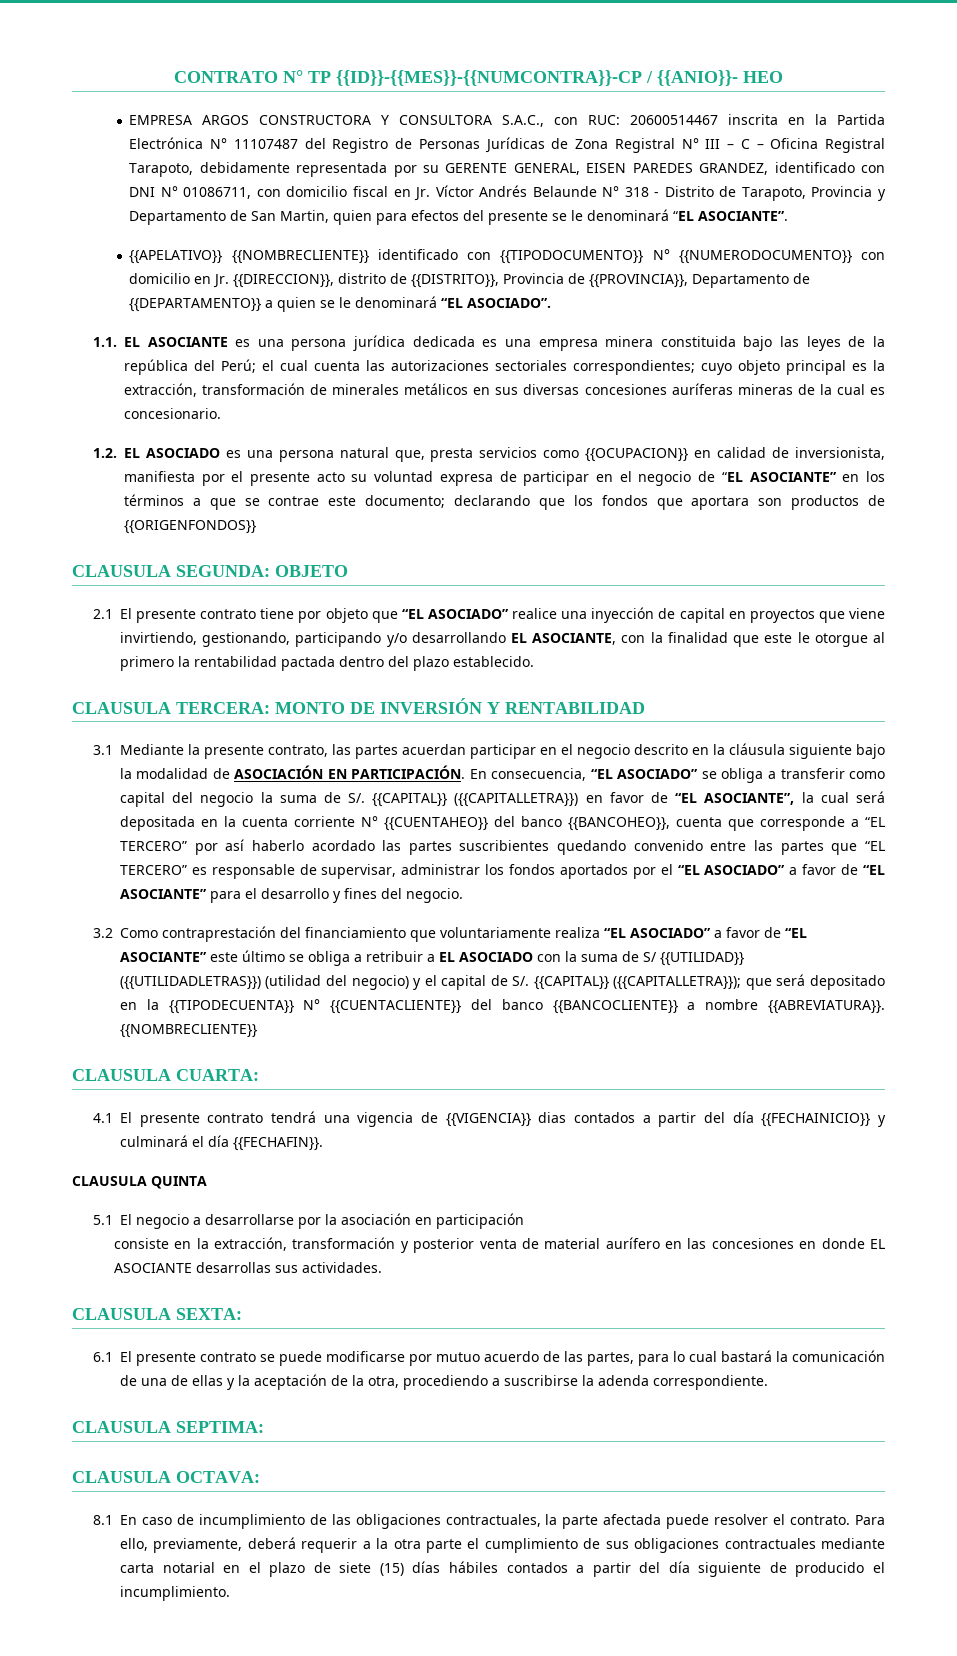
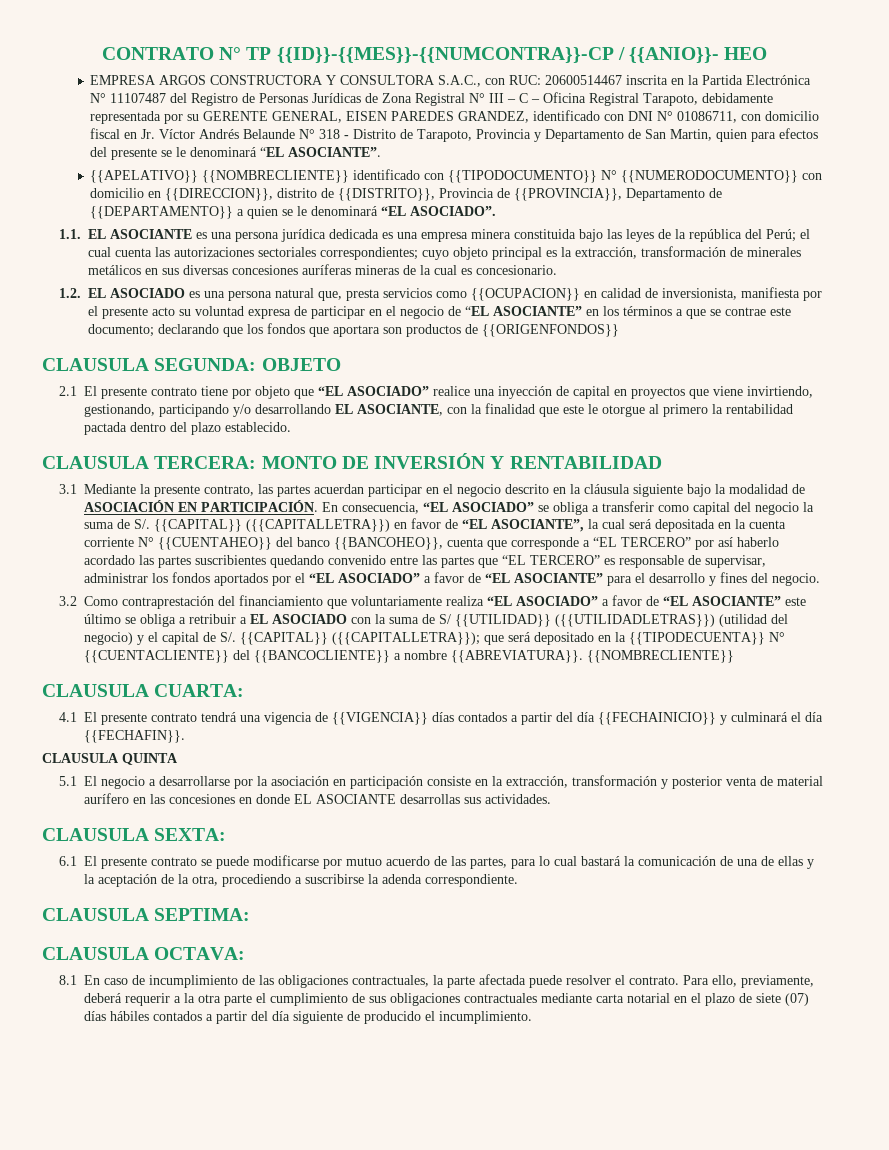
- {{APELATIVO}} {{NOMBRECLIENTE}} identificado con {{TIPODOCUMENTO}} N° {{NUMERODOCUMENTO}} con domicilio en Jr. {{DIRECCION}}, distrito de {{DISTRITO}}, Provincia de {{PROVINCIA}}, Departamento de {{DEPARTAMENTO}} a quien se le denominará “EL ASOCIADO”.
+ {{APELATIVO}} {{NOMBRECLIENTE}} identificado con {{TIPODOCUMENTO}} N° {{NUMERODOCUMENTO}} con domicilio en {{DIRECCION}}, distrito de {{DISTRITO}}, Provincia de {{PROVINCIA}}, Departamento de {{DEPARTAMENTO}} a quien se le denominará “EL ASOCIADO”.
- 3.2 Como contraprestación del financiamiento que voluntariamente realiza “EL ASOCIADO” a favor de “EL ASOCIANTE” este último se obliga a retribuir a EL ASOCIADO con la suma de S/ {{UTILIDAD}} ({{UTILIDADLETRAS}}) (utilidad del negocio) y el capital de S/. {{CAPITAL}} ({{CAPITALLETRA}}); que será depositado en la {{TIPODECUENTA}} N° {{CUENTACLIENTE}} del banco {{BANCOCLIENTE}} a nombre {{ABREVIATURA}}.
+ 3.2 Como contraprestación del financiamiento que voluntariamente realiza “EL ASOCIADO” a favor de “EL ASOCIANTE” este último se obliga a retribuir a EL ASOCIADO con la suma de S/ {{UTILIDAD}} ({{UTILIDADLETRAS}}) (utilidad del negocio) y el capital de S/. {{CAPITAL}} ({{CAPITALLETRA}}); que será depositado en la {{TIPODECUENTA}} N° {{CUENTACLIENTE}} del {{BANCOCLIENTE}} a nombre {{ABREVIATURA}}.
- 4.1 El presente contrato tendrá una vigencia de {{VIGENCIA}} dias contados a partir del día {{FECHAINICIO}} y culminará el día {{FECHAFIN}}.
+ 4.1 El presente contrato tendrá una vigencia de {{VIGENCIA}} días contados a partir del día {{FECHAINICIO}} y culminará el día {{FECHAFIN}}.
- 5.1 El negocio a desarrollarse por la asociación en participación
- consiste en la extracción, transformación y posterior venta de material aurífero en las concesiones en donde EL ASOCIANTE desarrollas sus actividades.
+ 5.1 El negocio a desarrollarse por la asociación en participación consiste en la extracción, transformación y posterior venta de material aurífero en las concesiones en donde EL ASOCIANTE desarrollas sus actividades.
- Para ello, previamente, deberá requerir a la otra parte el cumplimiento de sus obligaciones contractuales mediante carta notarial en el plazo de siete (15) días hábiles contados a partir del día siguiente de producido el incumplimiento.
+ Para ello, previamente, deberá requerir a la otra parte el cumplimiento de sus obligaciones contractuales mediante carta notarial en el plazo de siete (07) días hábiles contados a partir del día siguiente de producido el incumplimiento.

